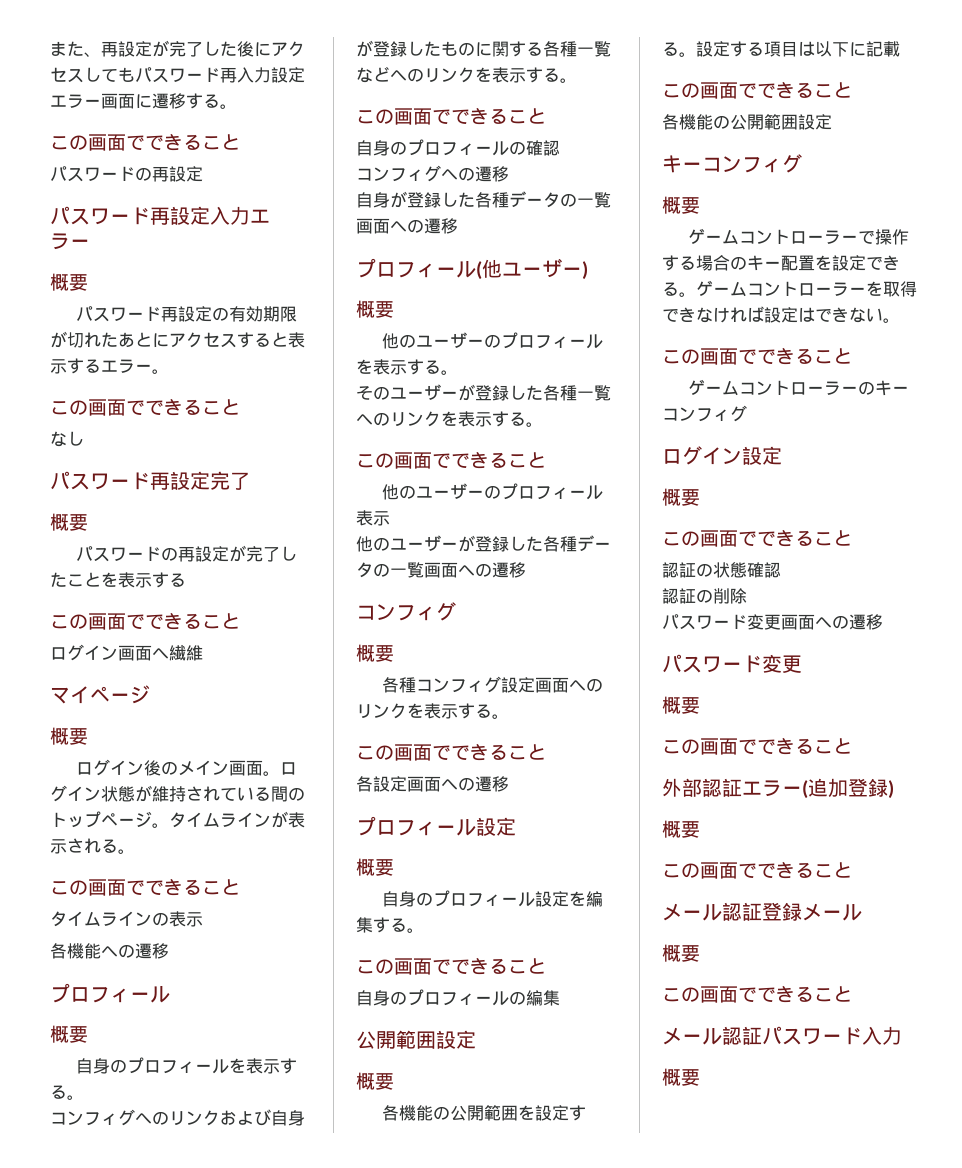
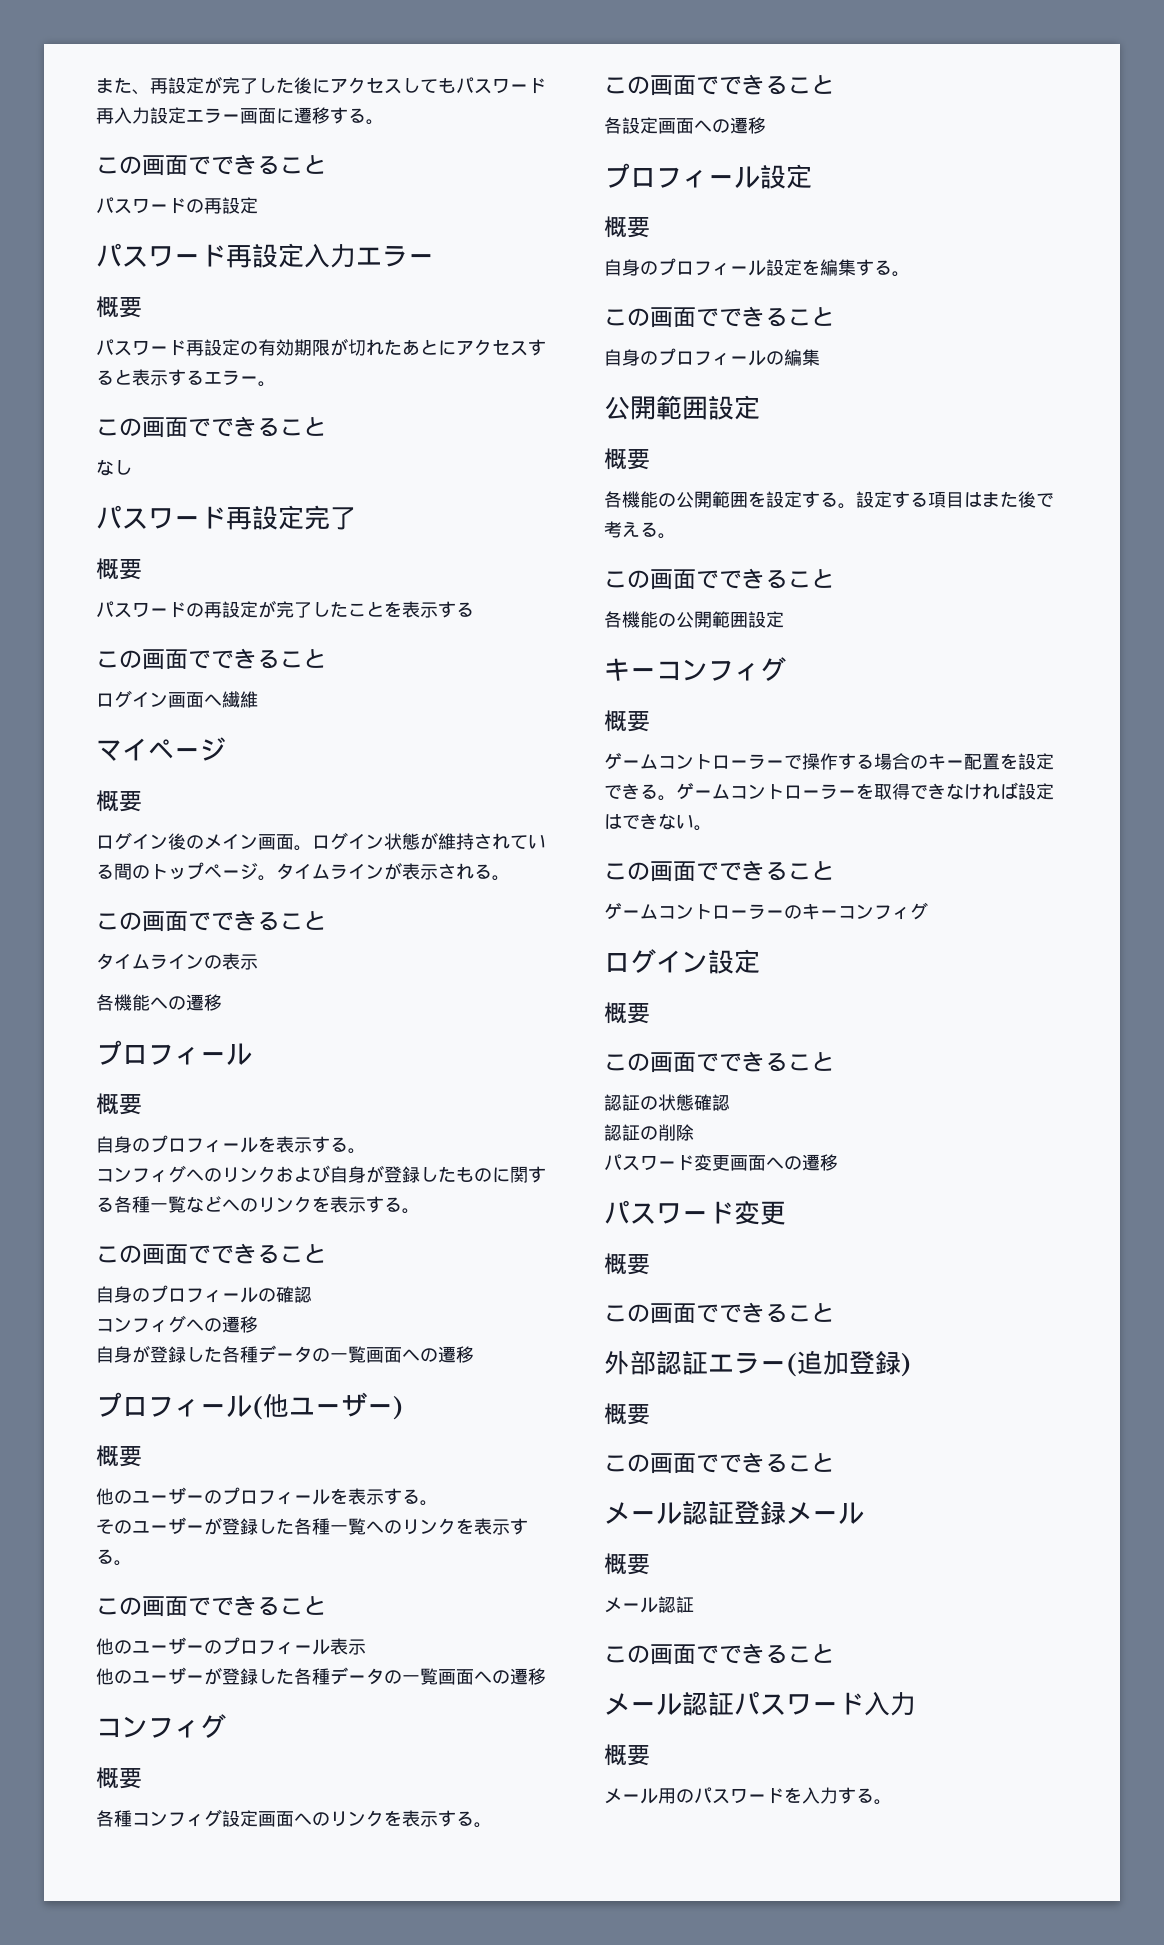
- 設定する項目は以下に記載
+ 設定する項目はまた後で考える。
  メール認証登録メール
  概要
+ メール認証
+ メール用のパスワードを入力する。

